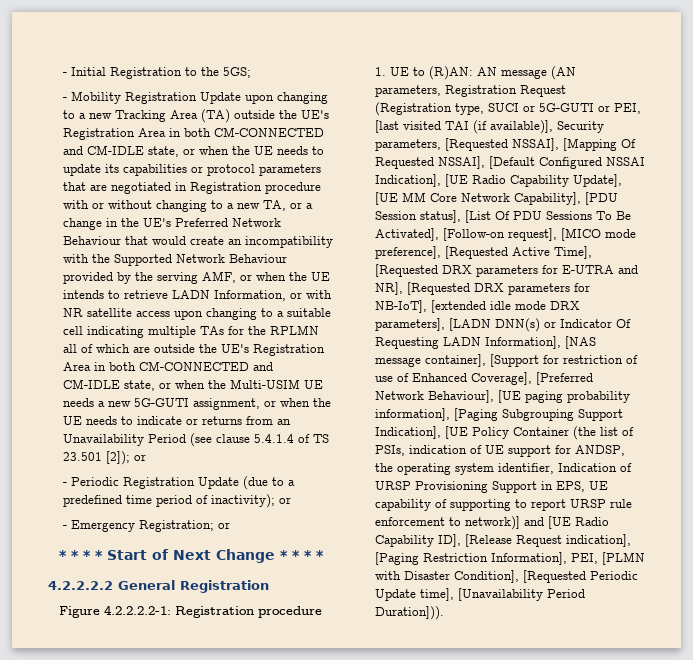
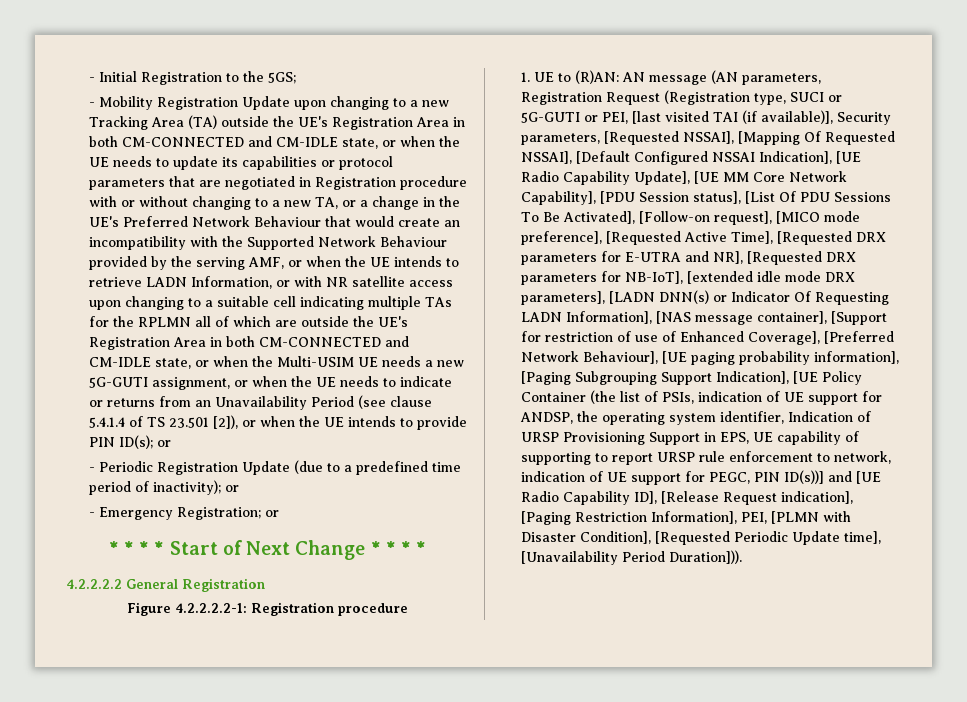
- - Mobility Registration Update upon changing to a new Tracking Area (TA) outside the UE's Registration Area in both CM-CONNECTED and CM-IDLE state, or when the UE needs to update its capabilities or protocol parameters that are negotiated in Registration procedure with or without changing to a new TA, or a change in the UE's Preferred Network Behaviour that would create an incompatibility with the Supported Network Behaviour provided by the serving AMF, or when the UE intends to retrieve LADN Information, or with NR satellite access upon changing to a suitable cell indicating multiple TAs for the RPLMN all of which are outside the UE's Registration Area in both CM-CONNECTED and CM-IDLE state, or when the Multi-USIM UE needs a new 5G-GUTI assignment, or when the UE needs to indicate or returns from an Unavailability Period (see clause 5.4.1.4 of TS 23.501 [2]);
+ - Mobility Registration Update upon changing to a new Tracking Area (TA) outside the UE's Registration Area in both CM-CONNECTED and CM-IDLE state, or when the UE needs to update its capabilities or protocol parameters that are negotiated in Registration procedure with or without changing to a new TA, or a change in the UE's Preferred Network Behaviour that would create an incompatibility with the Supported Network Behaviour provided by the serving AMF, or when the UE intends to retrieve LADN Information, or with NR satellite access upon changing to a suitable cell indicating multiple TAs for the RPLMN all of which are outside the UE's Registration Area in both CM-CONNECTED and CM-IDLE state, or when the Multi-USIM UE needs a new 5G-GUTI assignment, or when the UE needs to indicate or returns from an Unavailability Period (see clause 5.4.1.4 of TS 23.501 [2]), or when the UE intends to provide PIN ID(s);
- AN message (AN parameters, Registration Request (Registration type, SUCI or 5G-GUTI or PEI, [last visited TAI (if available)], Security parameters, [Requested NSSAI], [Mapping Of Requested NSSAI], [Default Configured NSSAI Indication], [UE Radio Capability Update], [UE MM Core Network Capability], [PDU Session status], [List Of PDU Sessions To Be Activated], [Follow-on request], [MICO mode preference], [Requested Active Time], [Requested DRX parameters for E-UTRA and NR], [Requested DRX parameters for NB-IoT], [extended idle mode DRX parameters], [LADN DNN(s) or Indicator Of Requesting LADN Information], [NAS message container], [Support for restriction of use of Enhanced Coverage], [Preferred Network Behaviour], [UE paging probability information], [Paging Subgrouping Support Indication], [UE Policy Container (the list of PSIs, indication of UE support for ANDSP, the operating system identifier, Indication of URSP Provisioning Support in EPS, UE capability of supporting to report URSP rule enforcement to network)] and [UE Radio Capability ID], [Release Request indication], [Paging Restriction Information], PEI, [PLMN with Disaster Condition], [Requested Periodic Update time], [Unavailability Period Duration])).
+ AN message (AN parameters, Registration Request (Registration type, SUCI or 5G-GUTI or PEI, [last visited TAI (if available)], Security parameters, [Requested NSSAI], [Mapping Of Requested NSSAI], [Default Configured NSSAI Indication], [UE Radio Capability Update], [UE MM Core Network Capability], [PDU Session status], [List Of PDU Sessions To Be Activated], [Follow-on request], [MICO mode preference], [Requested Active Time], [Requested DRX parameters for E-UTRA and NR], [Requested DRX parameters for NB-IoT], [extended idle mode DRX parameters], [LADN DNN(s) or Indicator Of Requesting LADN Information], [NAS message container], [Support for restriction of use of Enhanced Coverage], [Preferred Network Behaviour], [UE paging probability information], [Paging Subgrouping Support Indication], [UE Policy Container (the list of PSIs, indication of UE support for ANDSP, the operating system identifier, Indication of URSP Provisioning Support in EPS, UE capability of supporting to report URSP rule enforcement to network, indication of UE support for PEGC, PIN ID(s))] and [UE Radio Capability ID], [Release Request indication], [Paging Restriction Information], PEI, [PLMN with Disaster Condition], [Requested Periodic Update time], [Unavailability Period Duration])).

